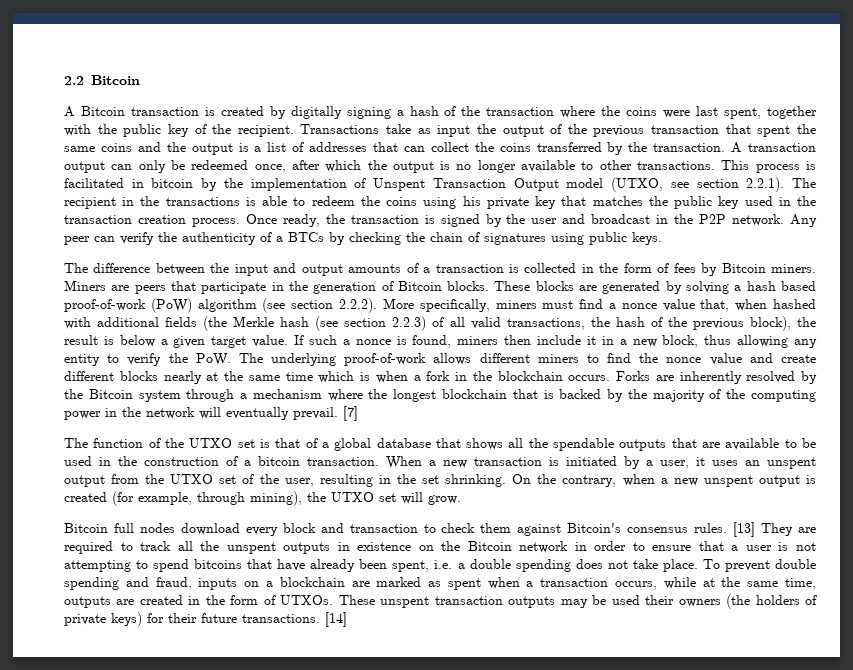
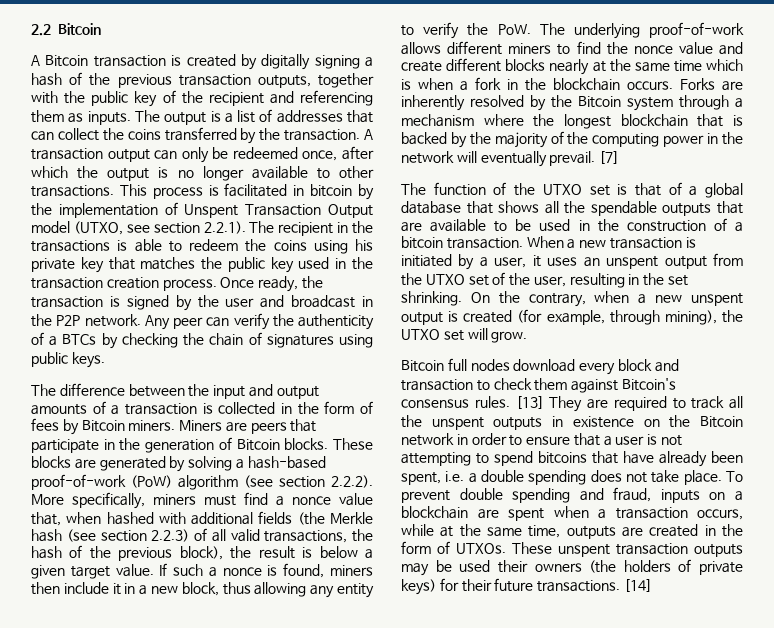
- A Bitcoin transaction is created by digitally signing a hash of the transaction where the coins were last spent, together with the public key of the recipient. Transactions take as input the output of the previous transaction that spent the same coins and the output is a list of addresses that can collect the coins transferred by the transaction.
+ A Bitcoin transaction is created by digitally signing a hash of the previous transaction outputs, together with the public key of the recipient and referencing them as inputs. The output is a list of addresses that can collect the coins transferred by the transaction.
- These blocks are generated by solving a hash based proof-of-work (PoW) algorithm (see section 2.2.2). More specifically, miners must find a nonce value that, when hashed with additional fields (the Merkle hash (see section 2.2.3) of all valid transactions, the hash of the previous block), the result is below a given target value.
+ These blocks are generated by solving a hash-based proof-of-work (PoW) algorithm (see section 2.2.2). More specifically, miners must find a nonce value that, when hashed with additional fields (the Merkle hash (see section 2.2.3) of all valid transactions, the hash of the previous block), the result is below a given target value.
- To prevent double spending and fraud, inputs on a blockchain are marked as spent when a transaction occurs, while at the same time, outputs are created in the form of UTXOs.
+ To prevent double spending and fraud, inputs on a blockchain are spent when a transaction occurs, while at the same time, outputs are created in the form of UTXOs.

